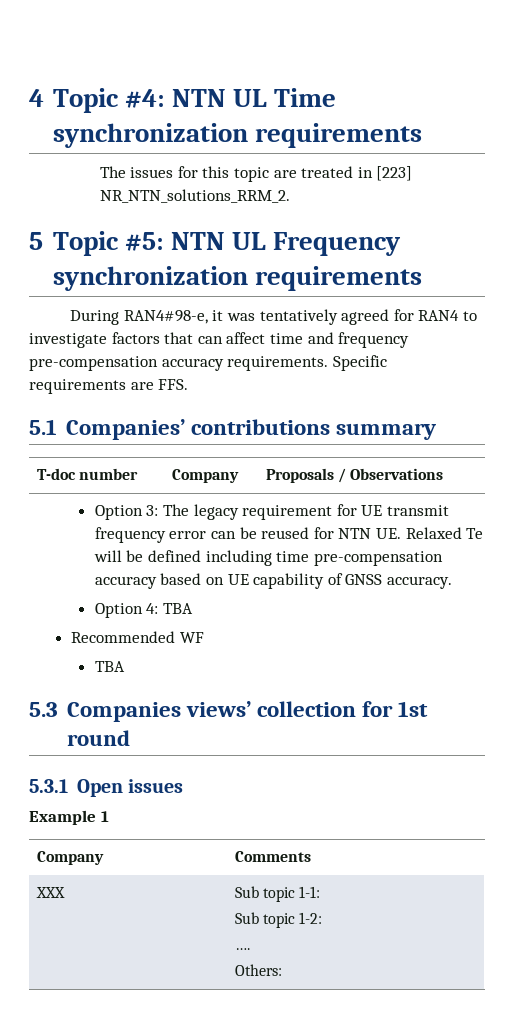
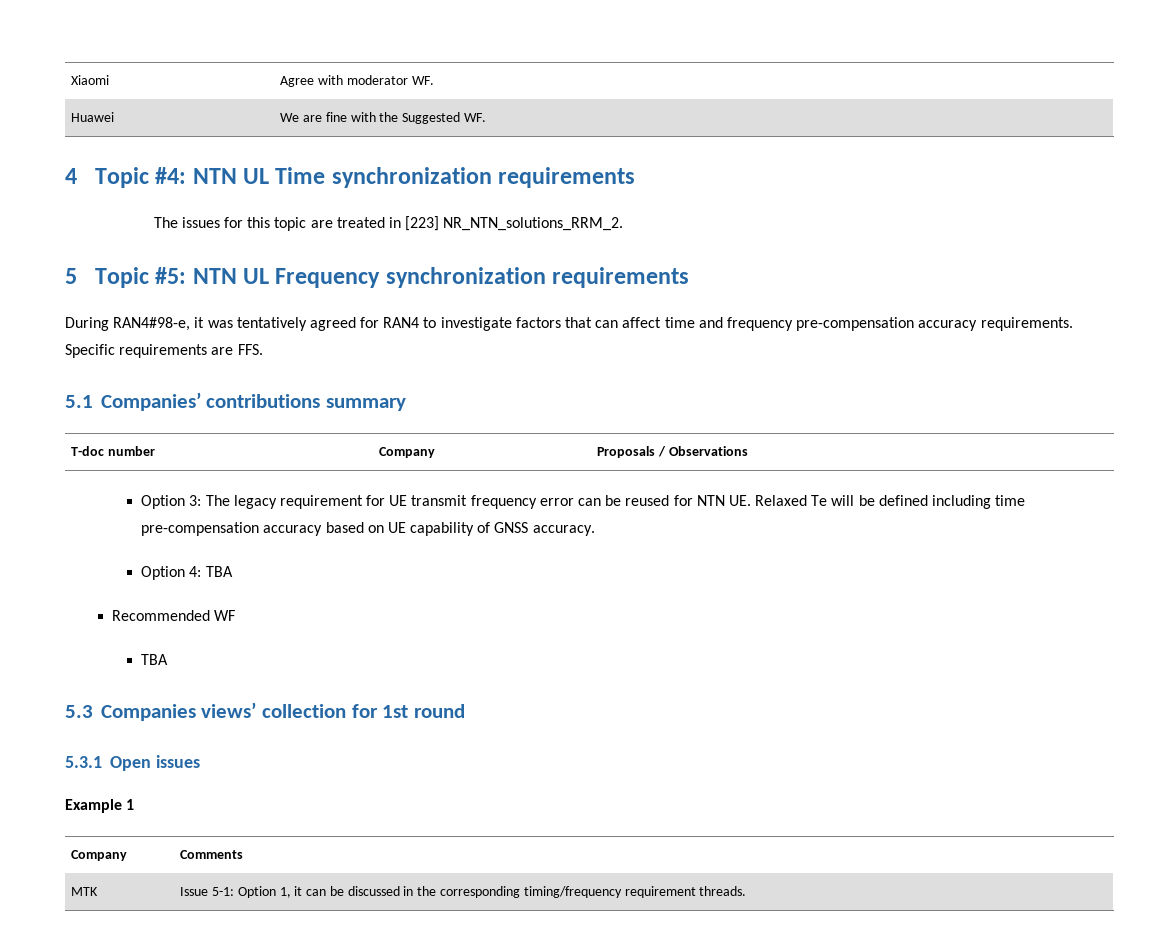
+ Xiaomi | Agree with moderator WF.
+ Huawei | We are fine with the Suggested WF.
- XXX | Sub topic 1-1:
- Sub topic 1-2:
- ….
- Others:
+ MTK | Issue 5-1: Option 1, it can be discussed in the corresponding timing/frequency requirement threads.

